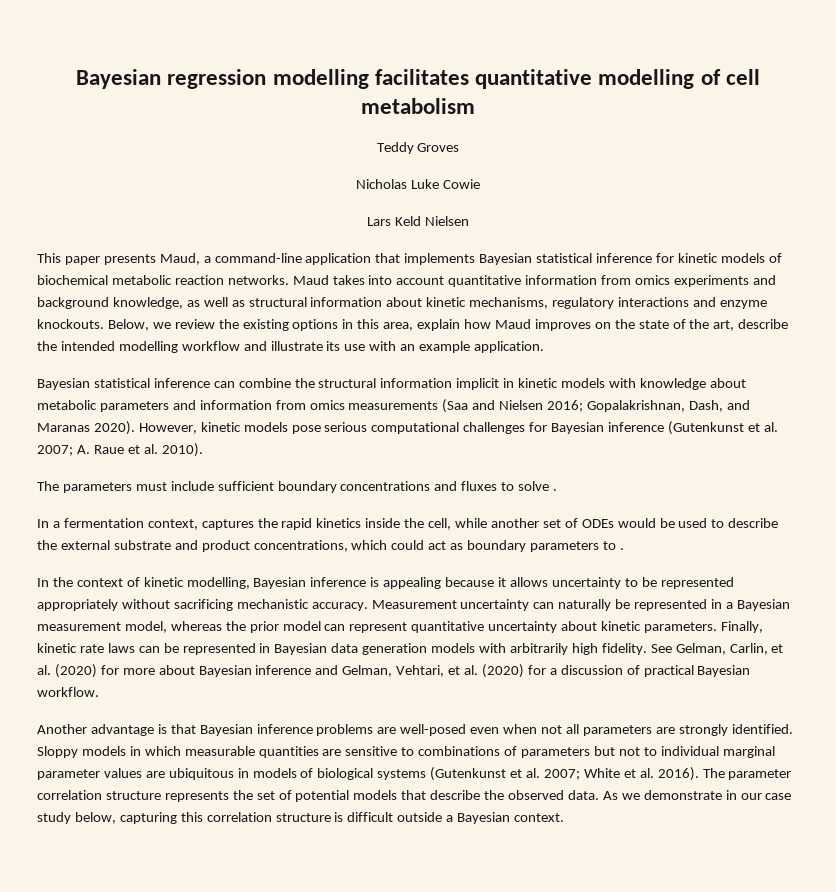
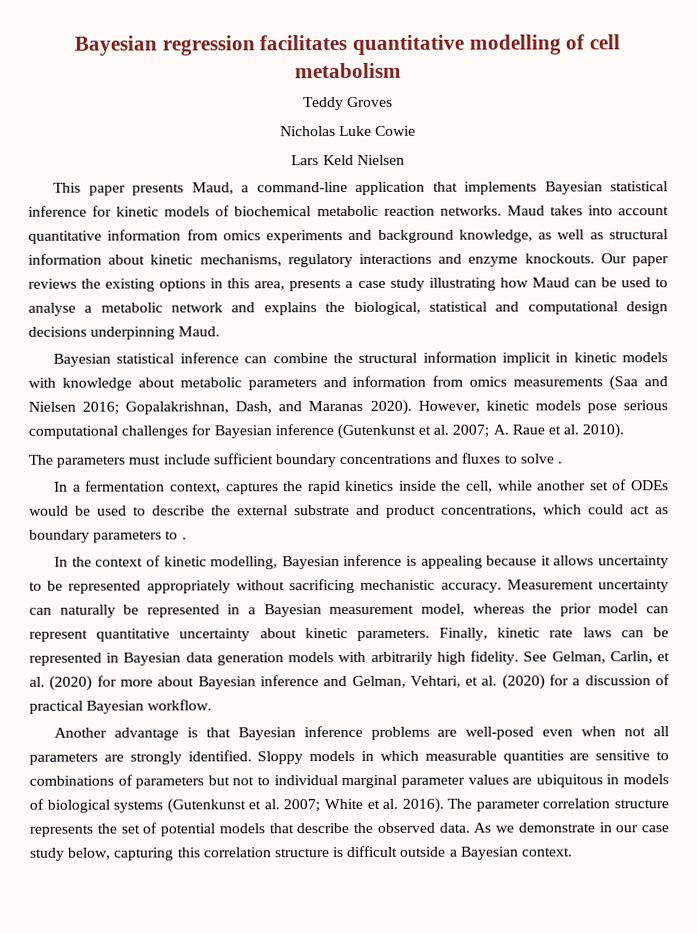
- Bayesian regression modelling facilitates quantitative modelling of cell metabolism
+ Bayesian regression facilitates quantitative modelling of cell metabolism
- Below, we review the existing options in this area, explain how Maud improves on the state of the art, describe the intended modelling workflow and illustrate its use with an example application.
+ Our paper reviews the existing options in this area, presents a case study illustrating how Maud can be used to analyse a metabolic network and explains the biological, statistical and computational design decisions underpinning Maud.

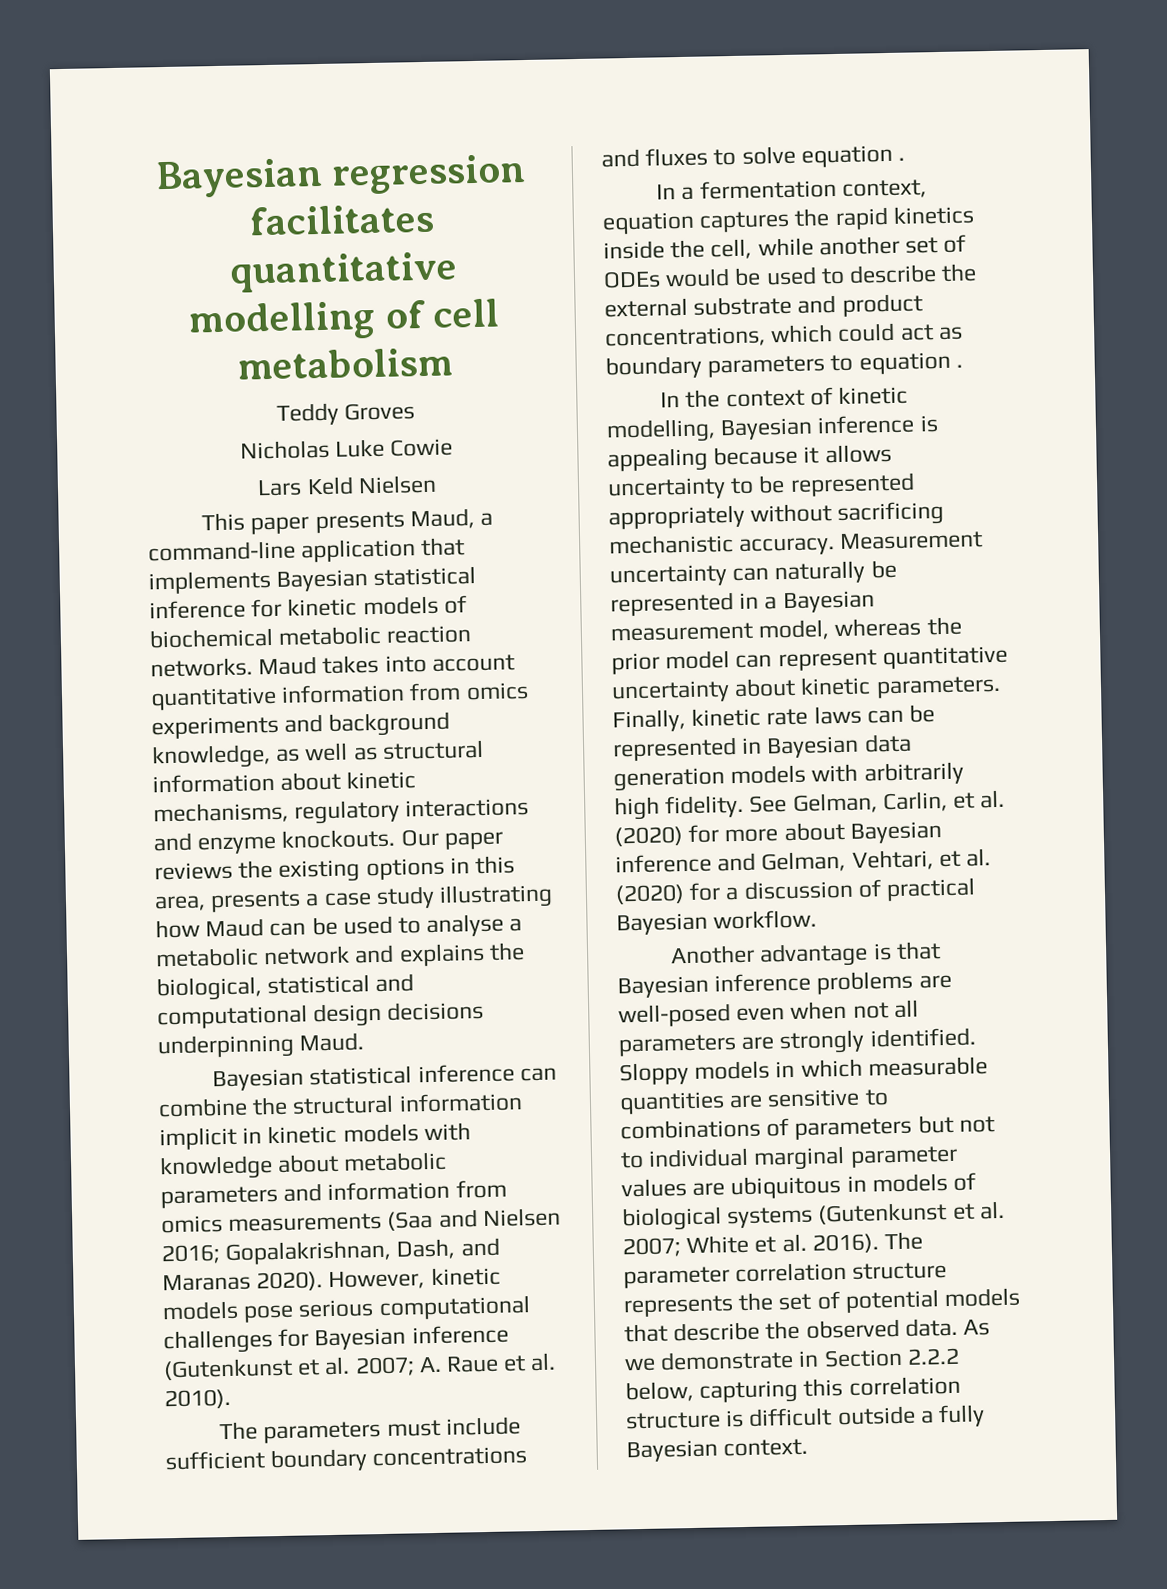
- The parameters must include sufficient boundary concentrations and fluxes to solve .
+ The parameters must include sufficient boundary concentrations and fluxes to solve equation .
- In a fermentation context, captures the rapid kinetics inside the cell, while another set of ODEs would be used to describe the external substrate and product concentrations, which could act as boundary parameters to .
+ In a fermentation context, equation captures the rapid kinetics inside the cell, while another set of ODEs would be used to describe the external substrate and product concentrations, which could act as boundary parameters to equation .
- As we demonstrate in our case study below, capturing this correlation structure is difficult outside a Bayesian context.
+ As we demonstrate in Section 2.2.2 below, capturing this correlation structure is difficult outside a fully Bayesian context.

